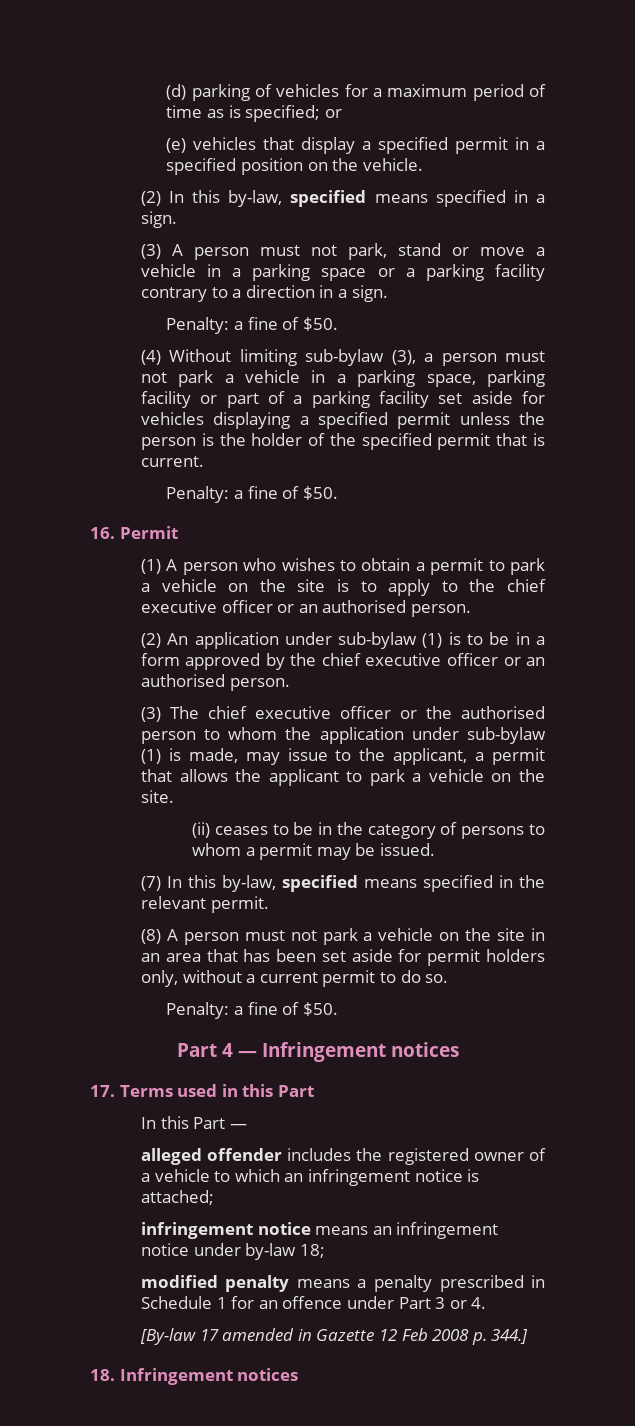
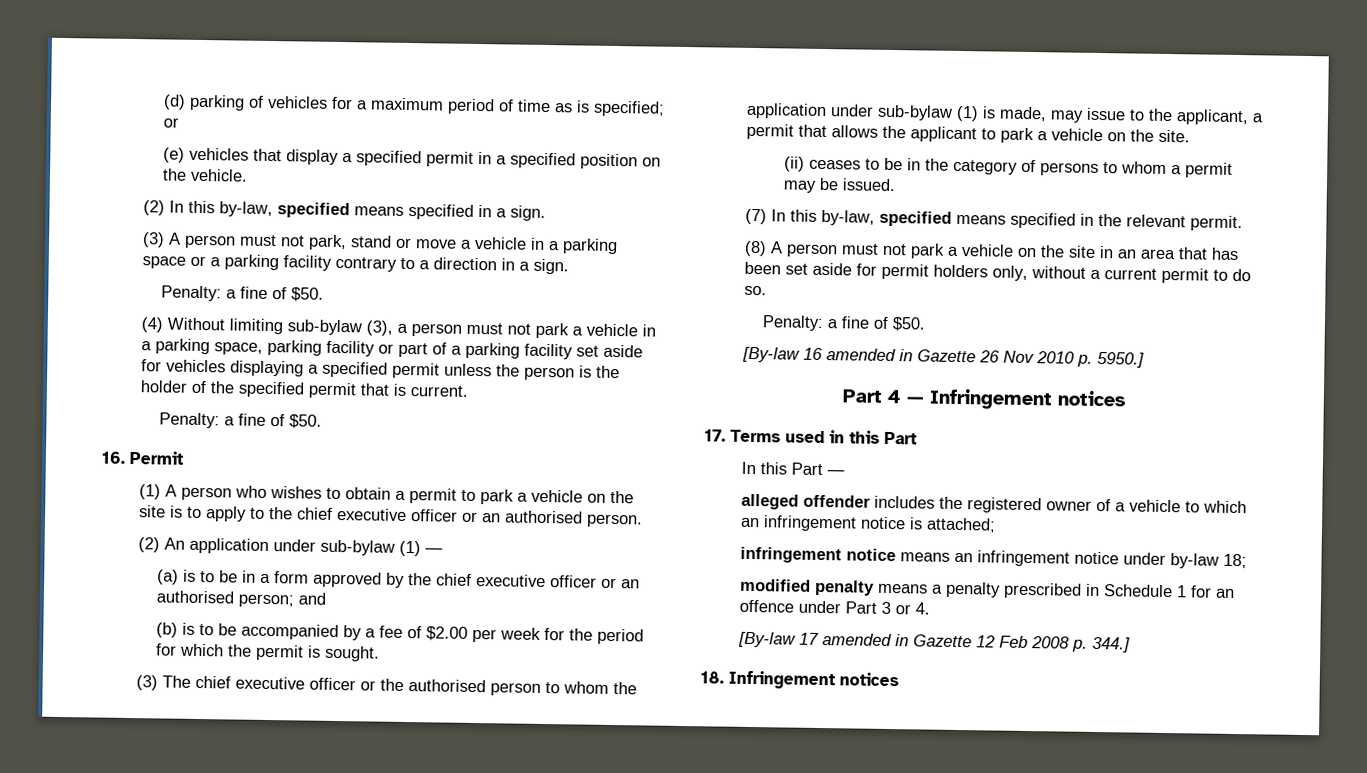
- (2) An application under sub-bylaw (1) is to be in a form approved by the chief executive officer or an authorised person.
+ (2) An application under sub-bylaw (1) —
+ (a) is to be in a form approved by the chief executive officer or an authorised person; and
+ (b) is to be accompanied by a fee of $2.00 per week for the period for which the permit is sought.
+ [By-law 16 amended in Gazette 26 Nov 2010 p. 5950.]

